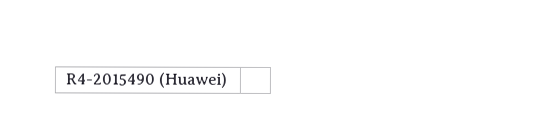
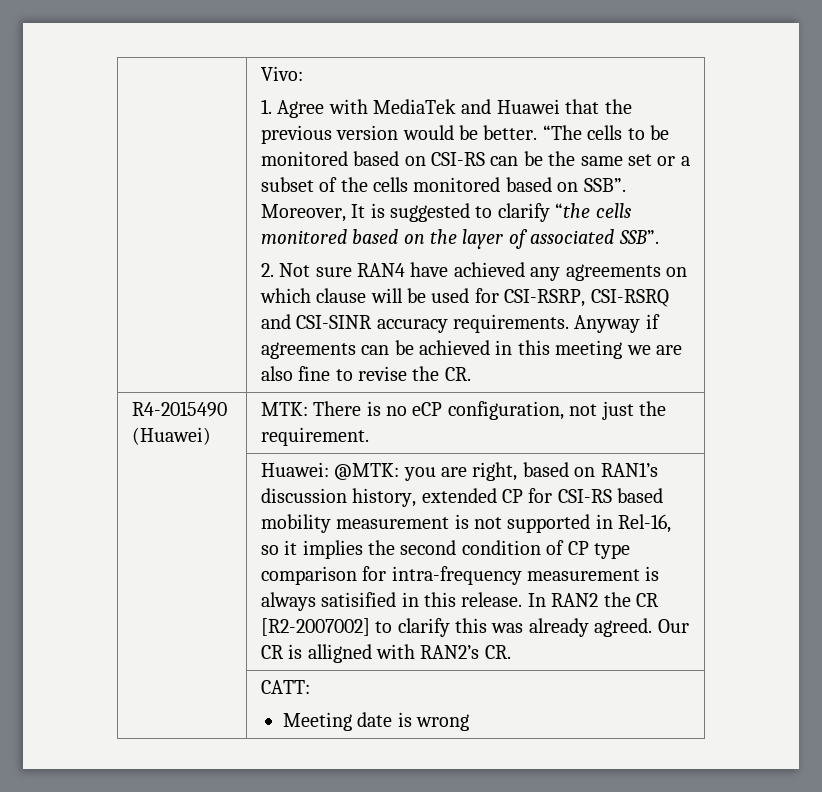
- R4-2015490 (Huawei)
+ Vivo:
+ 1. Agree with MediaTek and Huawei that the previous version would be better. “The cells to be monitored based on CSI-RS can be the same set or a subset of the cells monitored based on SSB”. Moreover, It is suggested to clarify “the cells monitored based on the layer of associated SSB”.
+ 2. Not sure RAN4 have achieved any agreements on which clause will be used for CSI-RSRP, CSI-RSRQ and CSI-SINR accuracy requirements. Anyway if agreements can be achieved in this meeting we are also fine to revise the CR.
+ R4-2015490 (Huawei) | MTK: There is no eCP configuration, not just the requirement.
+ | Huawei: @MTK: you are right, based on RAN1’s discussion history, extended CP for CSI-RS based mobility measurement is not supported in Rel-16, so it implies the second condition of CP type comparison for intra-frequency measurement is always satisified in this release. In RAN2 the CR [R2-2007002] to clarify this was already agreed. Our CR is alligned with RAN2’s CR.
+ | CATT:
+ Meeting date is wrong

